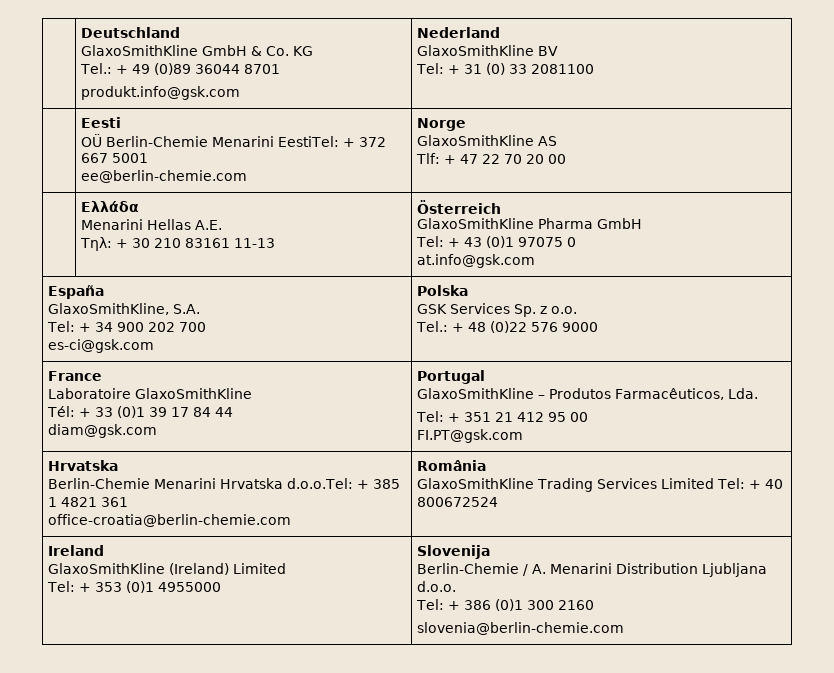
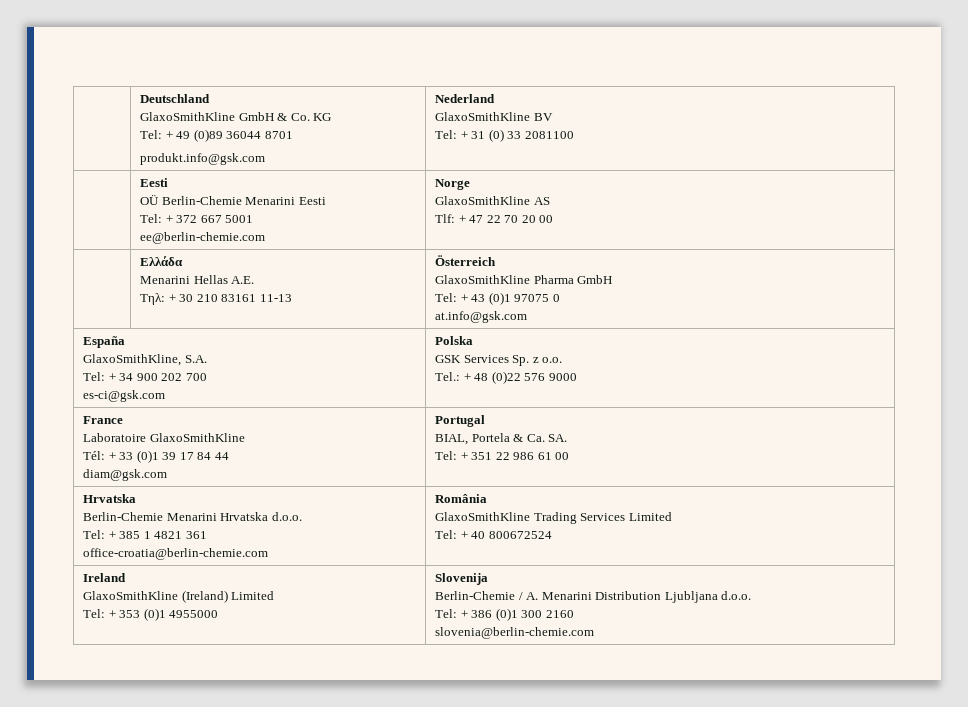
  | Deutschland
  GlaxoSmithKline GmbH & Co. KG
- Tel.: + 49 (0)89 36044 8701
+ Tel: + 49 (0)89 36044 8701
  | Eesti
- OÜ Berlin-Chemie Menarini EestiTel: + 372 667 5001
+ OÜ Berlin-Chemie Menarini Eesti
+ Tel: + 372 667 5001
  France
  Laboratoire GlaxoSmithKline
  Tél: + 33 (0)1 39 17 84 44
  diam@gsk.com | Portugal
- GlaxoSmithKline – Produtos Farmacêuticos, Lda.
- Tel: + 351 21 412 95 00
- FI.PT@gsk.com
+ BIAL, Portela & Ca. SA.
+ Tel: + 351 22 986 61 00
  Hrvatska
- Berlin-Chemie Menarini Hrvatska d.o.o.Tel: + 385 1 4821 361
+ Berlin-Chemie Menarini Hrvatska d.o.o.
+ Tel: + 385 1 4821 361
  office-croatia@berlin-chemie.com | România
- GlaxoSmithKline Trading Services Limited Tel: + 40 800672524
+ GlaxoSmithKline Trading Services Limited
+ Tel: + 40 800672524

